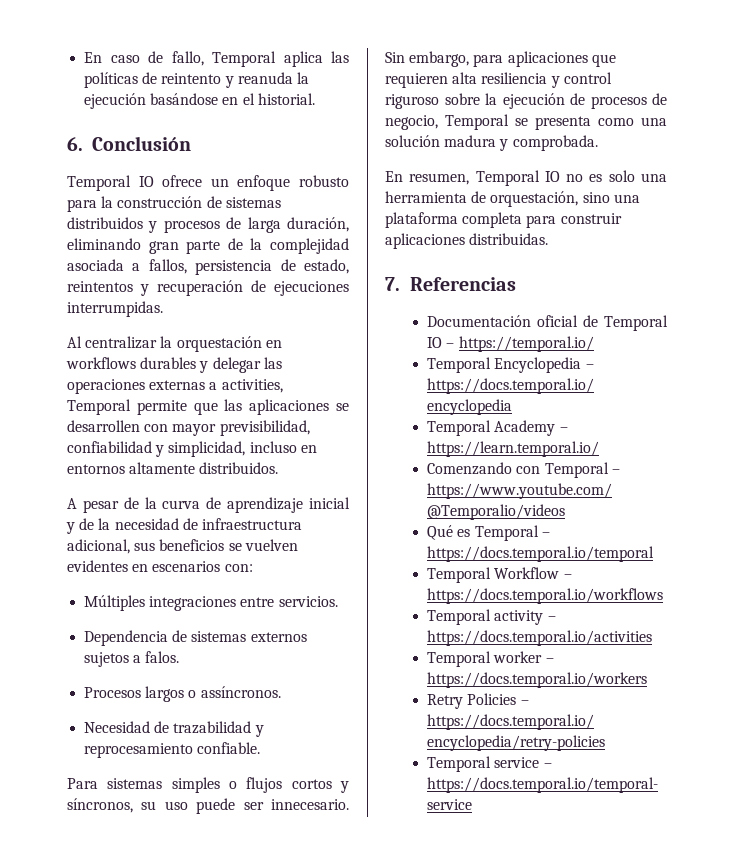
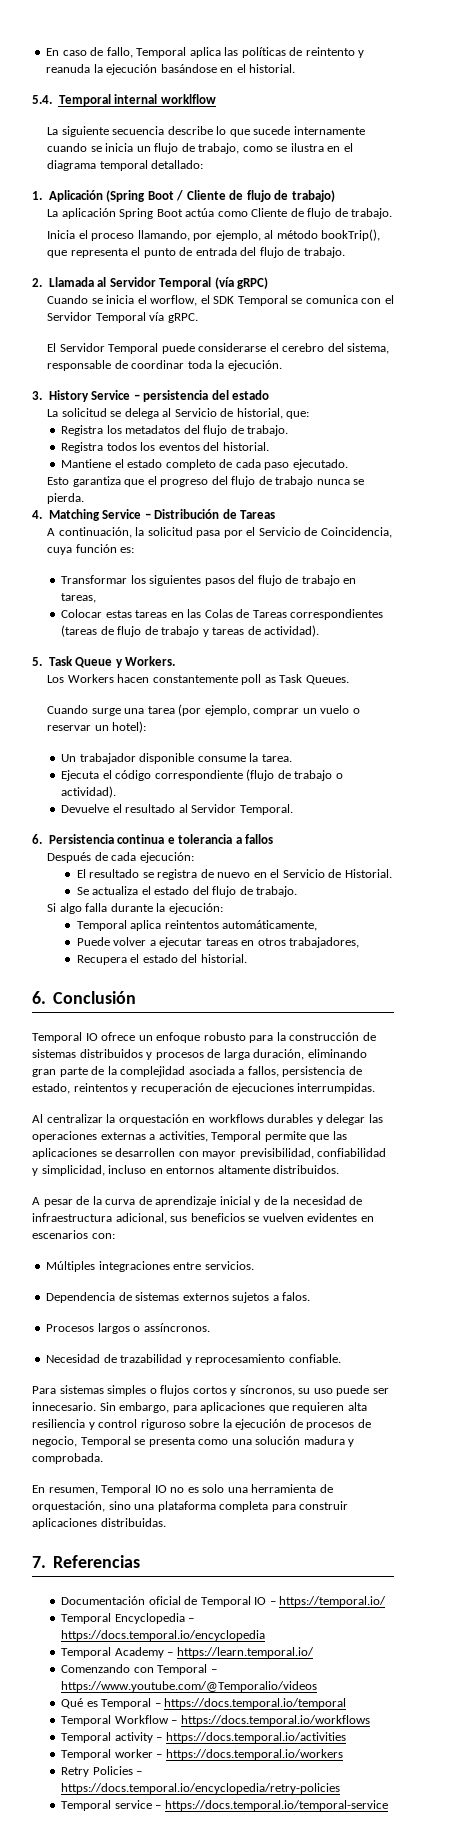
+ 5.4. Temporal internal worklflow
+ La siguiente secuencia describe lo que sucede internamente cuando se inicia un flujo de trabajo, como se ilustra en el diagrama temporal detallado:
+ 1. Aplicación (Spring Boot / Cliente de flujo de trabajo)
+ La aplicación Spring Boot actúa como Cliente de flujo de trabajo.
+ Inicia el proceso llamando, por ejemplo, al método bookTrip(), que representa el punto de entrada del flujo de trabajo.
+ 2. Llamada al Servidor Temporal (vía gRPC)
+ Cuando se inicia el worflow, el SDK Temporal se comunica con el Servidor Temporal vía gRPC.
+ El Servidor Temporal puede considerarse el cerebro del sistema, responsable de coordinar toda la ejecución.
+ 3. History Service – persistencia del estado
+ La solicitud se delega al Servicio de historial, que:
+ Registra los metadatos del flujo de trabajo.
+ Registra todos los eventos del historial.
+ Mantiene el estado completo de cada paso ejecutado.
+ Esto garantiza que el progreso del flujo de trabajo nunca se pierda.
+ 4. Matching Service – Distribución de Tareas
+ A continuación, la solicitud pasa por el Servicio de Coincidencia, cuya función es:
+ Transformar los siguientes pasos del flujo de trabajo en tareas,
+ Colocar estas tareas en las Colas de Tareas correspondientes (tareas de flujo de trabajo y tareas de actividad).
+ 5. Task Queue y Workers.
+ Los Workers hacen constantemente poll as Task Queues.
+ Cuando surge una tarea (por ejemplo, comprar un vuelo o reservar un hotel):
+ Un trabajador disponible consume la tarea.
+ Ejecuta el código correspondiente (flujo de trabajo o actividad).
+ Devuelve el resultado al Servidor Temporal.
+ 6. Persistencia continua e tolerancia a fallos
+ Después de cada ejecución:
+ El resultado se registra de nuevo en el Servicio de Historial.
+ Se actualiza el estado del flujo de trabajo.
+ Si algo falla durante la ejecución:
+ Temporal aplica reintentos automáticamente,
+ Puede volver a ejecutar tareas en otros trabajadores,
+ Recupera el estado del historial.

